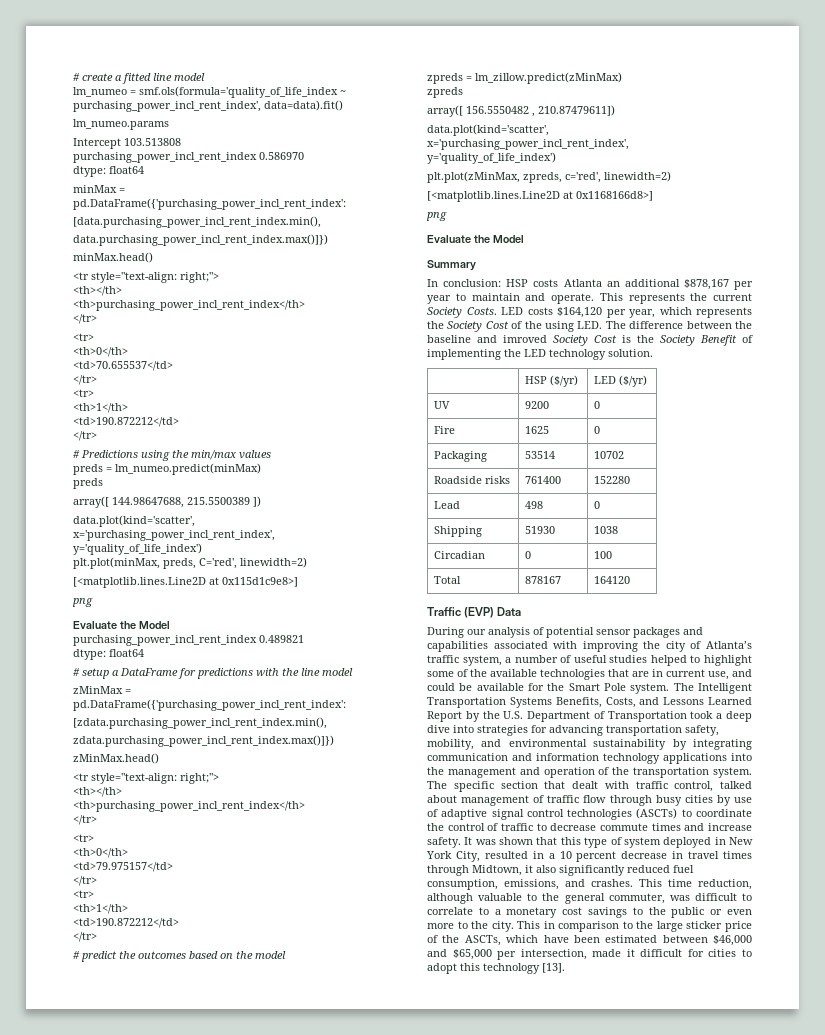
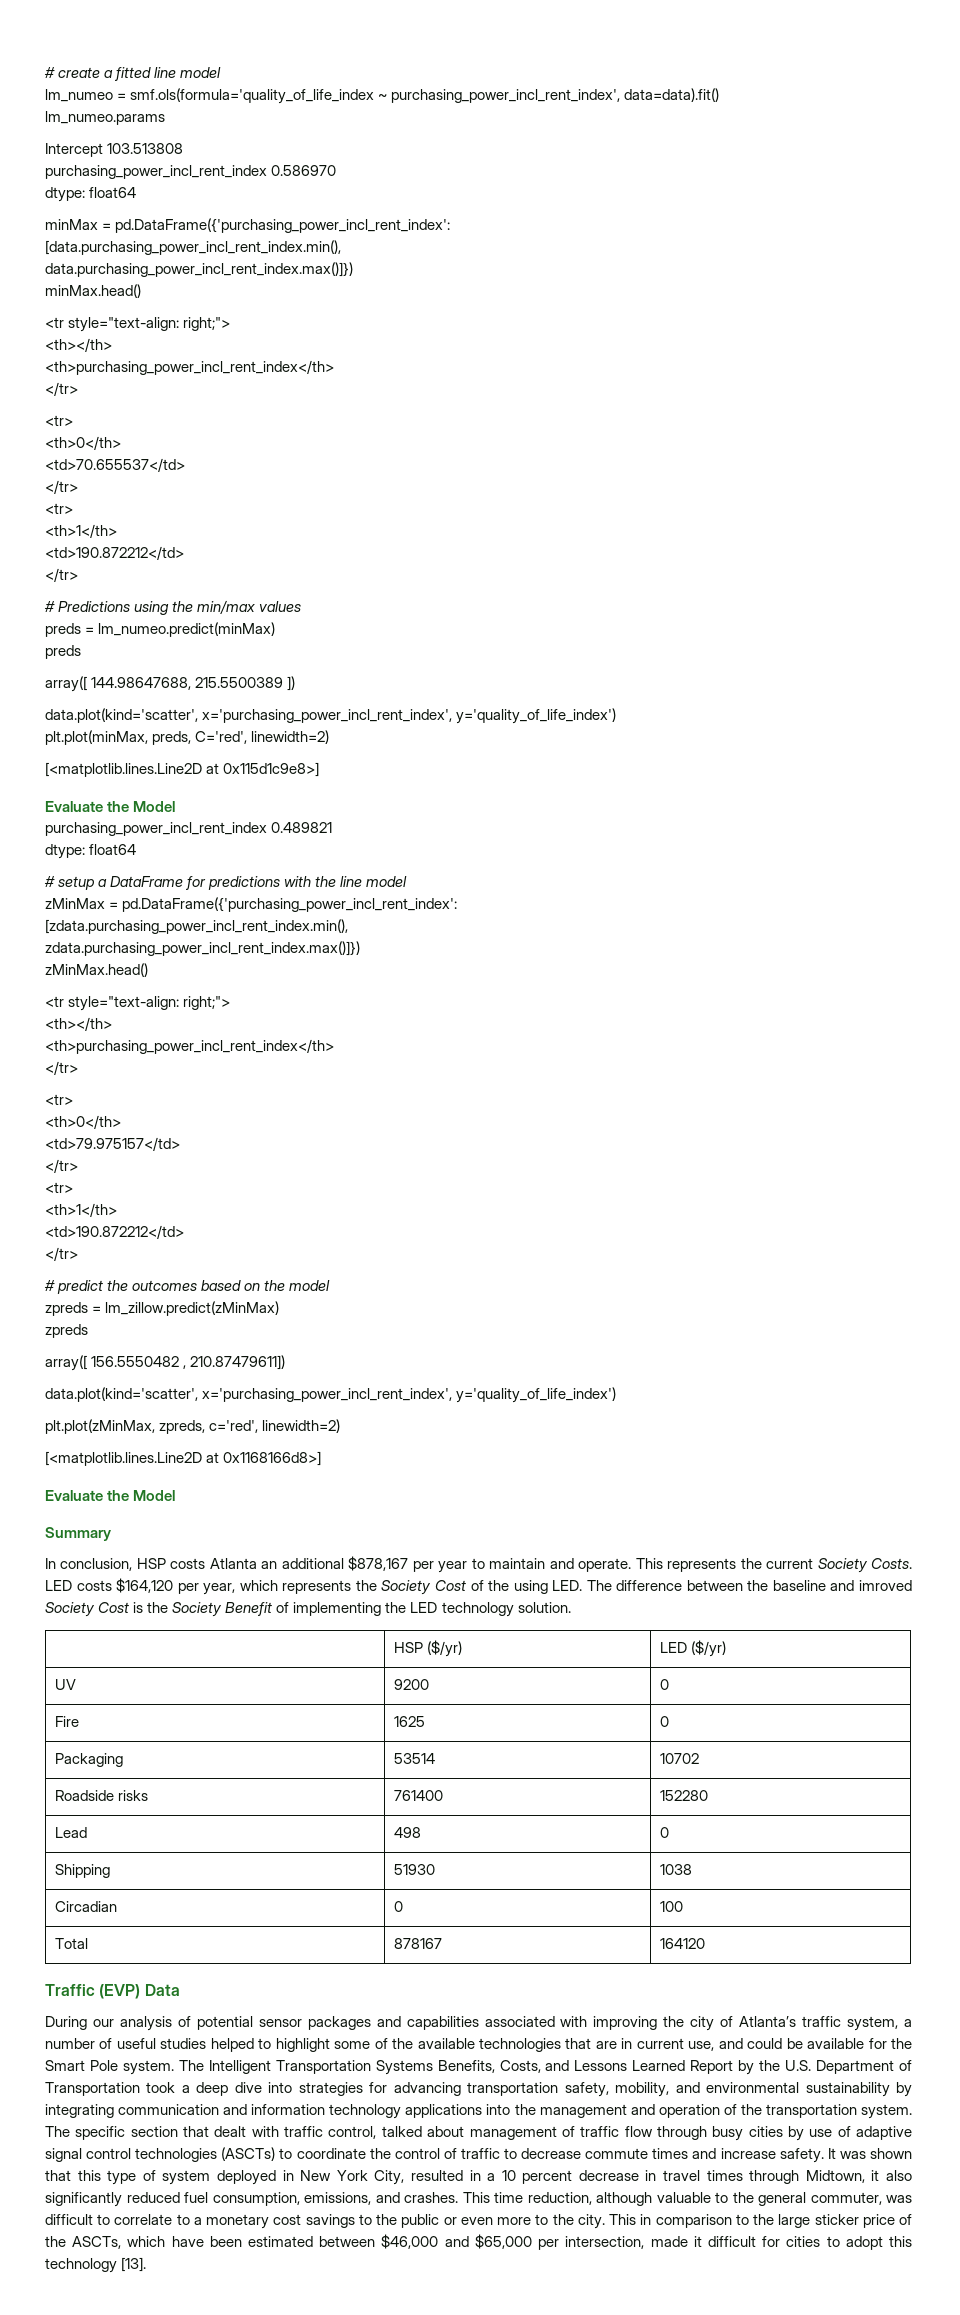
  [<matplotlib.lines.Line2D at 0x115d1c9e8>]
- png
  [<matplotlib.lines.Line2D at 0x1168166d8>]
- png
- In conclusion: HSP costs Atlanta an additional $878,167 per year to maintain and operate.
+ In conclusion, HSP costs Atlanta an additional $878,167 per year to maintain and operate.

